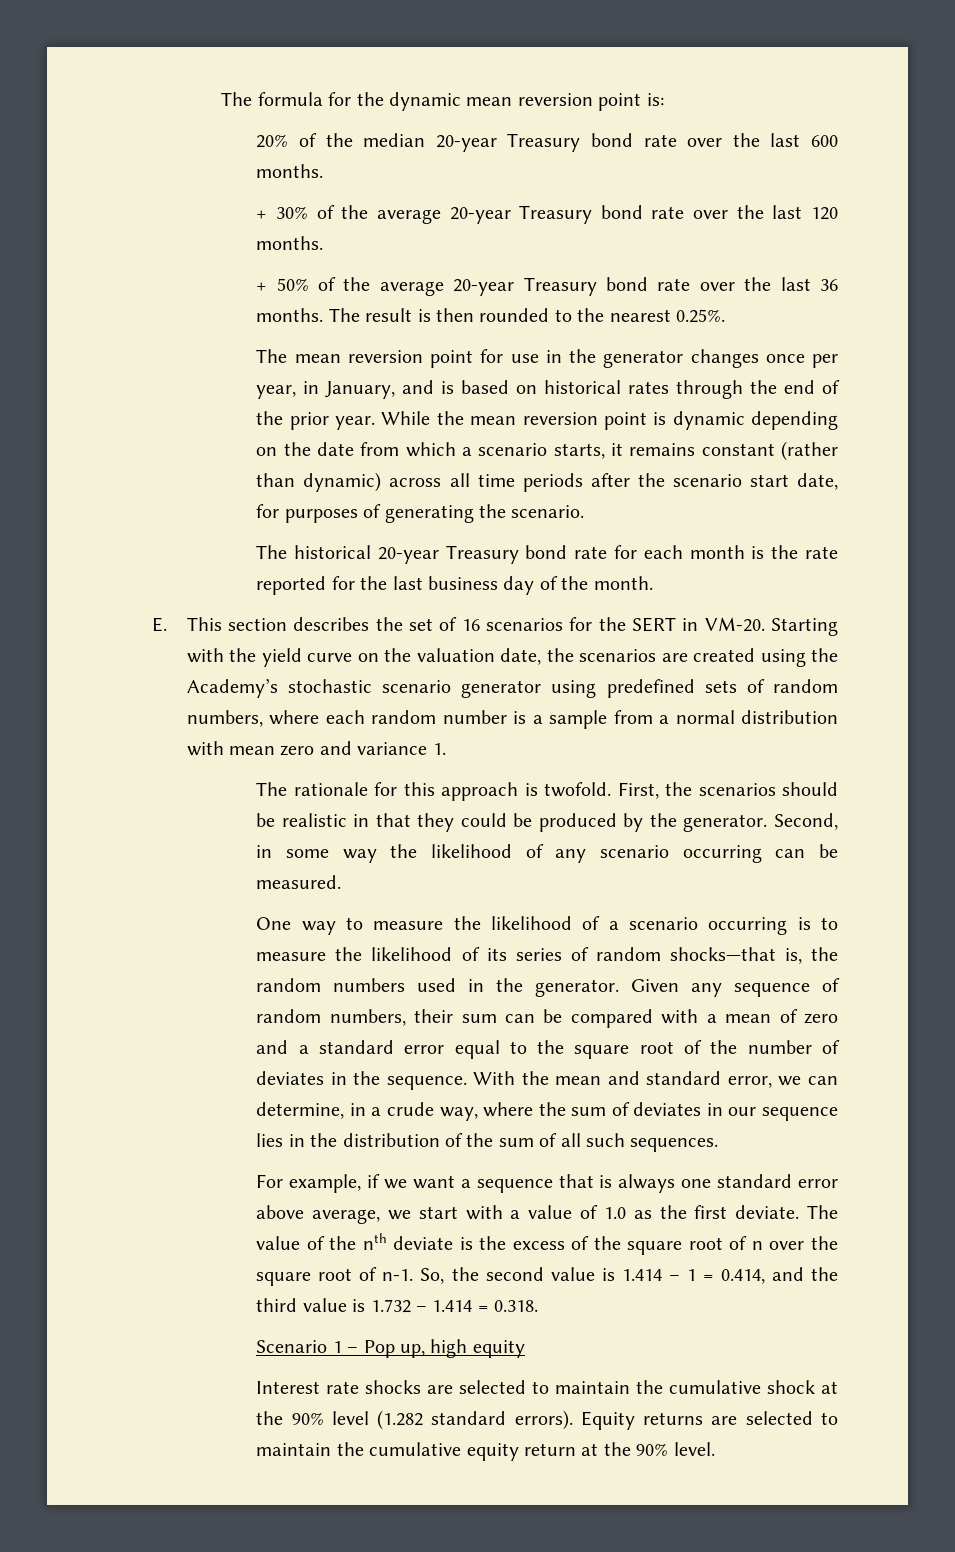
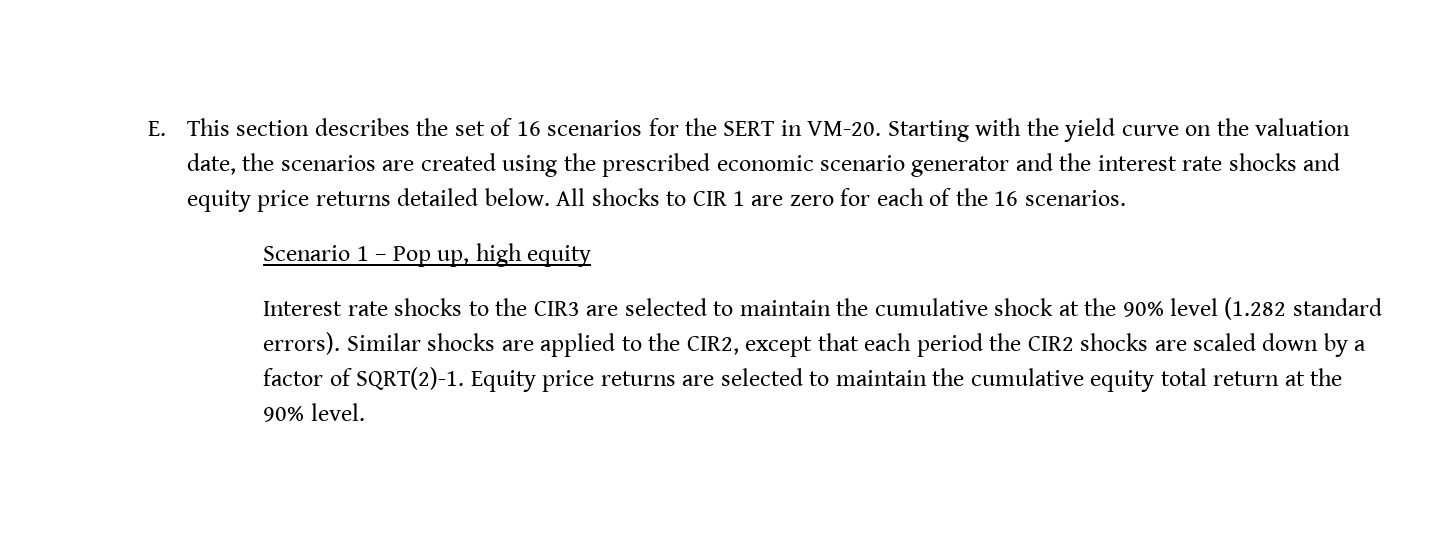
- The formula for the dynamic mean reversion point is:
- 20% of the median 20-year Treasury bond rate over the last 600 months.
- + 30% of the average 20-year Treasury bond rate over the last 120 months.
- + 50% of the average 20-year Treasury bond rate over the last 36 months. The result is then rounded to the nearest 0.25%.
- The mean reversion point for use in the generator changes once per year, in January, and is based on historical rates through the end of the prior year. While the mean reversion point is dynamic depending on the date from which a scenario starts, it remains constant (rather than dynamic) across all time periods after the scenario start date, for purposes of generating the scenario.
- The historical 20-year Treasury bond rate for each month is the rate reported for the last business day of the month.
- Starting with the yield curve on the valuation date, the scenarios are created using the Academy’s stochastic scenario generator using predefined sets of random numbers, where each random number is a sample from a normal distribution with mean zero and variance 1.
- The rationale for this approach is twofold. First, the scenarios should be realistic in that they could be produced by the generator. Second, in some way the likelihood of any scenario occurring can be measured.
- One way to measure the likelihood of a scenario occurring is to measure the likelihood of its series of random shocks—that is, the random numbers used in the generator. Given any sequence of random numbers, their sum can be compared with a mean of zero and a standard error equal to the square root of the number of deviates in the sequence. With the mean and standard error, we can determine, in a crude way, where the sum of deviates in our sequence lies in the distribution of the sum of all such sequences.
- For example, if we want a sequence that is always one standard error above average, we start with a value of 1.0 as the first deviate. The value of the nth deviate is the excess of the square root of n over the square root of n-1. So, the second value is 1.414 – 1 = 0.414, and the third value is 1.732 – 1.414 = 0.318.
+ Starting with the yield curve on the valuation date, the scenarios are created using the prescribed economic scenario generator and the interest rate shocks and equity price returns detailed below. All shocks to CIR 1 are zero for each of the 16 scenarios.
- Interest rate shocks are selected to maintain the cumulative shock at the 90% level (1.282 standard errors).
+ Interest rate shocks to the CIR3 are selected to maintain the cumulative shock at the 90% level (1.282 standard errors).
- Equity returns are selected to maintain the cumulative equity return at the 90% level.
+ Similar shocks are applied to the CIR2, except that each period the CIR2 shocks are scaled down by a factor of SQRT(2)-1. Equity price returns are selected to maintain the cumulative equity total return at the 90% level.

